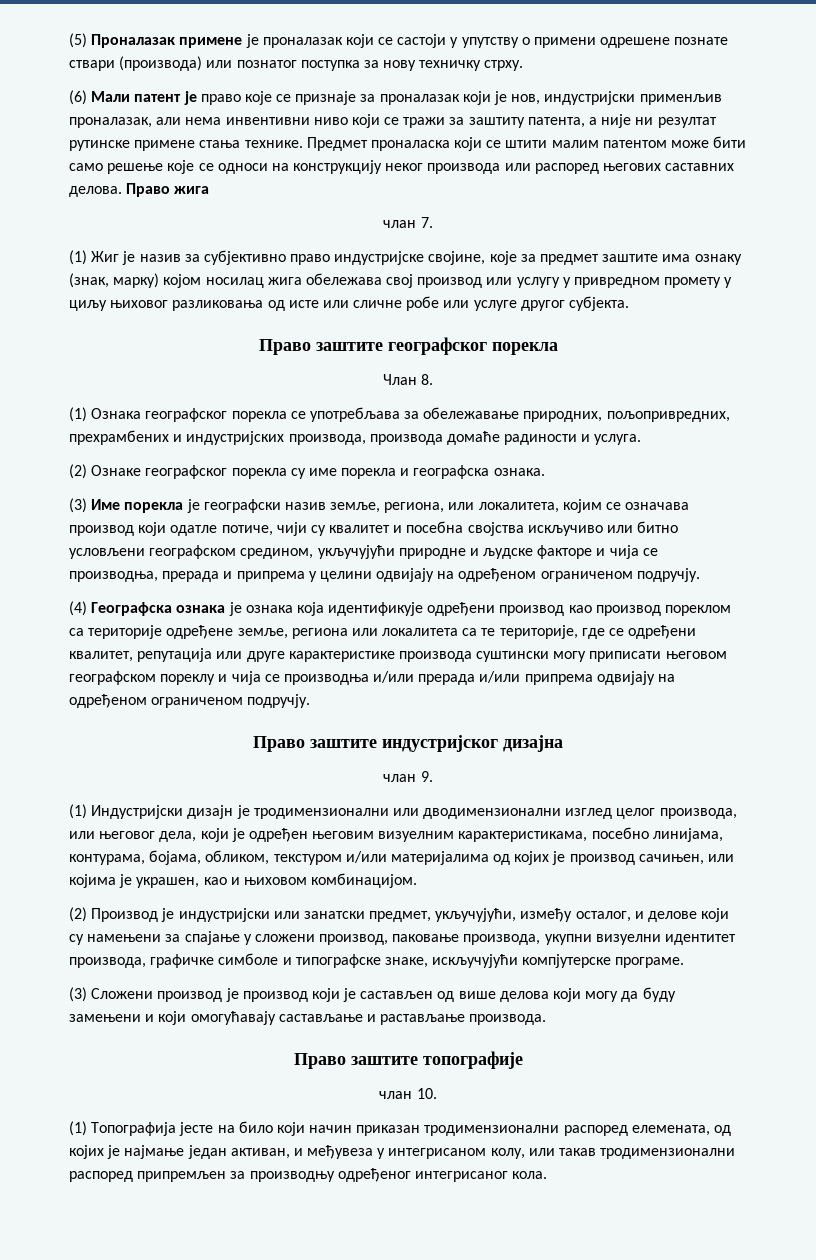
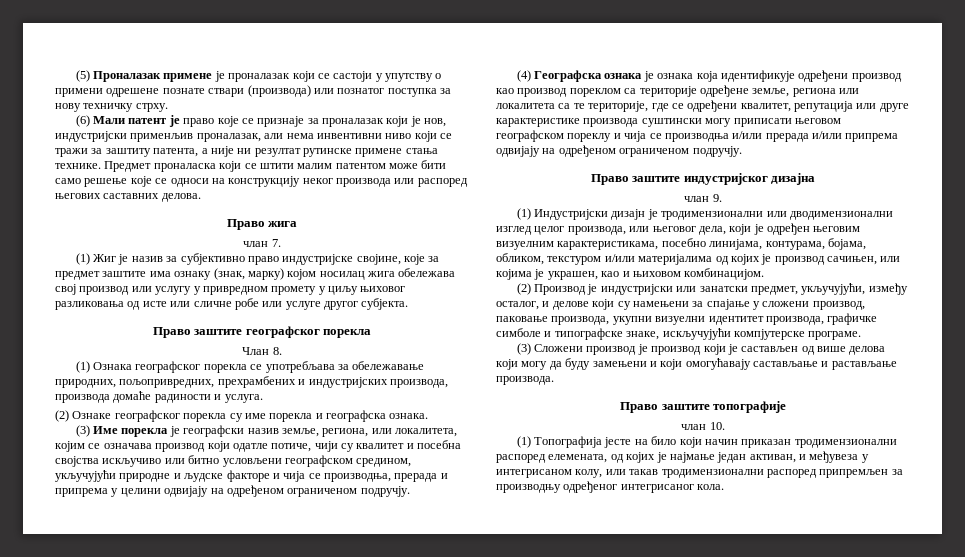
- Предмет проналаска који се штити малим патентом може бити само решење које се односи на конструкцију неког производа или распоред његових саставних делова. Право жига
+ Предмет проналаска који се штити малим патентом може бити само решење које се односи на конструкцију неког производа или распоред његових саставних делова.
+ Право жига

